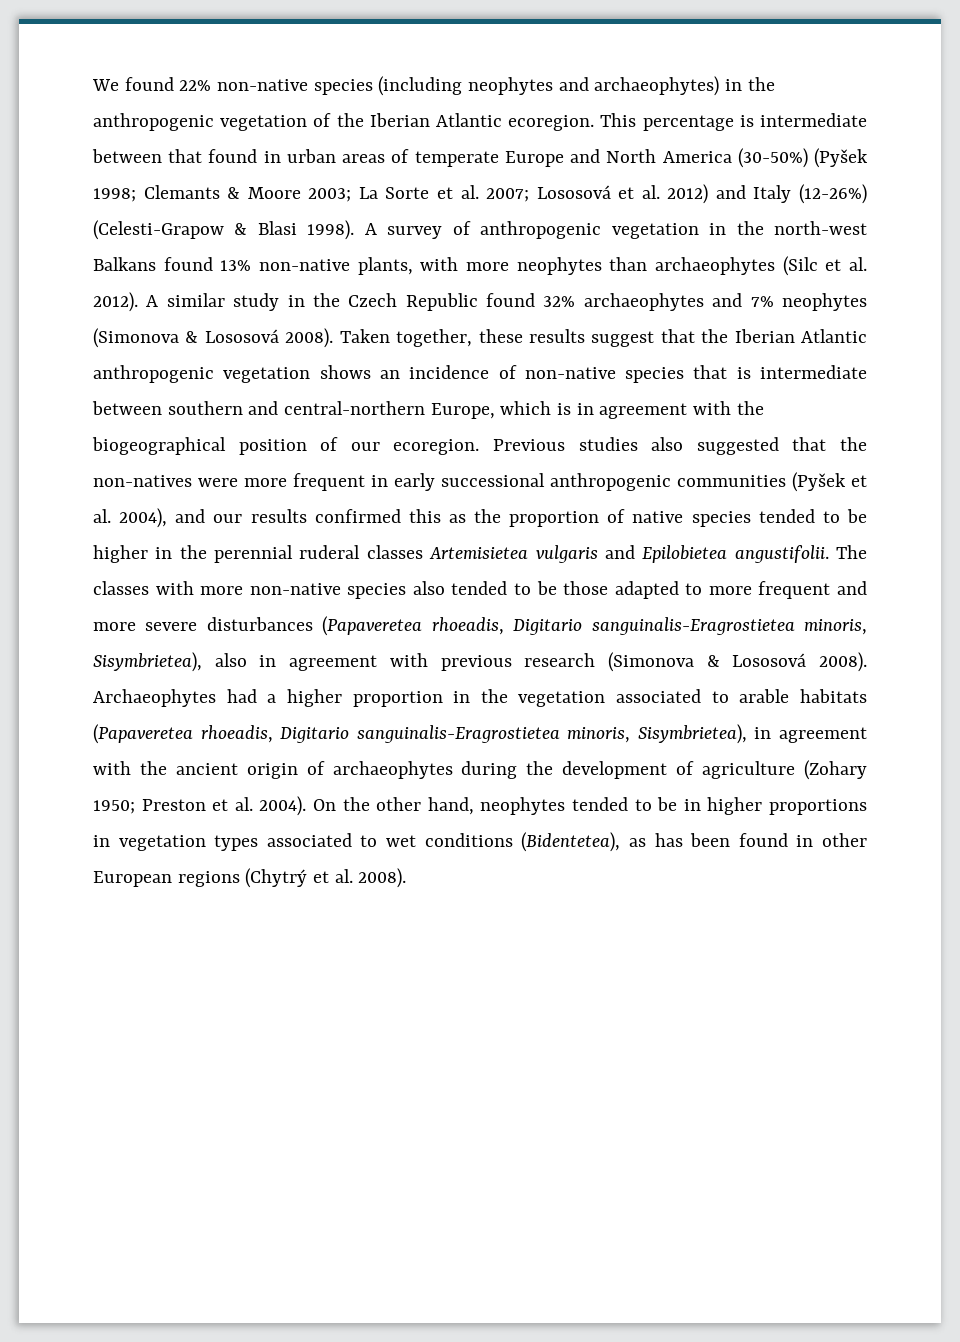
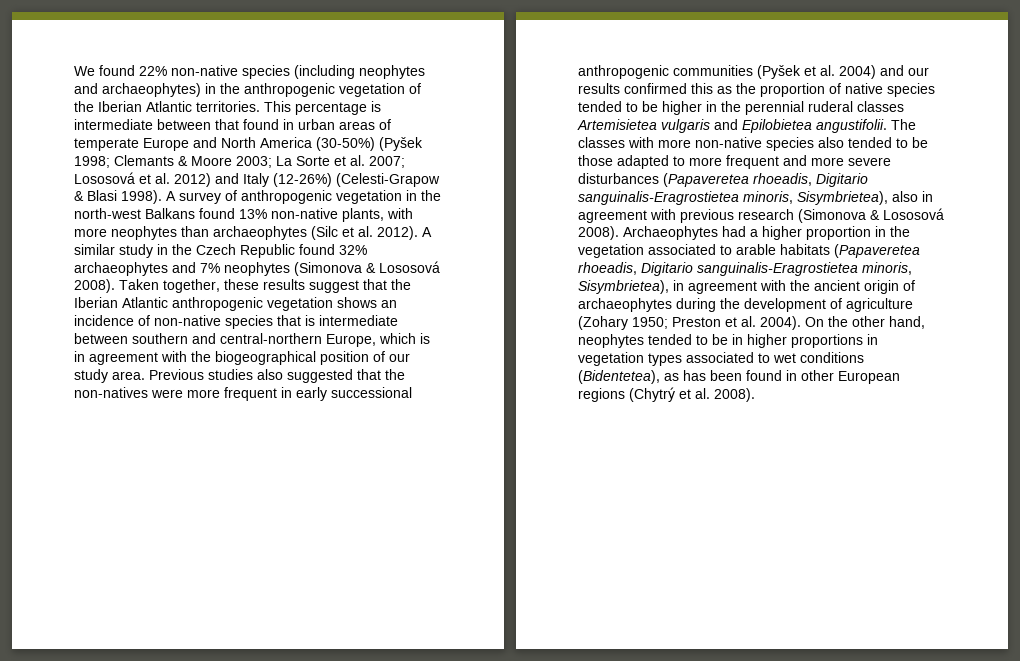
- We found 22% non-native species (including neophytes and archaeophytes) in the anthropogenic vegetation of the Iberian Atlantic ecoregion.
+ We found 22% non-native species (including neophytes and archaeophytes) in the anthropogenic vegetation of the Iberian Atlantic territories.
- Taken together, these results suggest that the Iberian Atlantic anthropogenic vegetation shows an incidence of non-native species that is intermediate between southern and central-northern Europe, which is in agreement with the biogeographical position of our ecoregion.
+ Taken together, these results suggest that the Iberian Atlantic anthropogenic vegetation shows an incidence of non-native species that is intermediate between southern and central-northern Europe, which is in agreement with the biogeographical position of our study area.
- Previous studies also suggested that the non-natives were more frequent in early successional anthropogenic communities (Pyšek et al. 2004), and our results confirmed this as the proportion of native species tended to be higher in the perennial ruderal classes Artemisietea vulgaris and Epilobietea angustifolii.
+ Previous studies also suggested that the non-natives were more frequent in early successional anthropogenic communities (Pyšek et al. 2004) and our results confirmed this as the proportion of native species tended to be higher in the perennial ruderal classes Artemisietea vulgaris and Epilobietea angustifolii.

